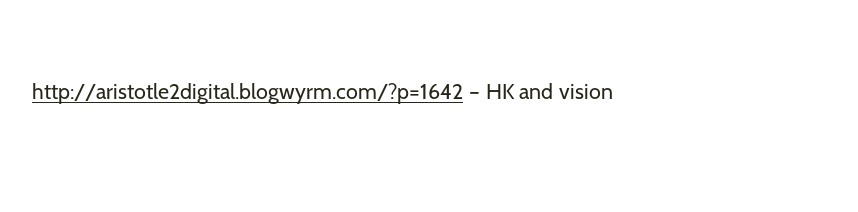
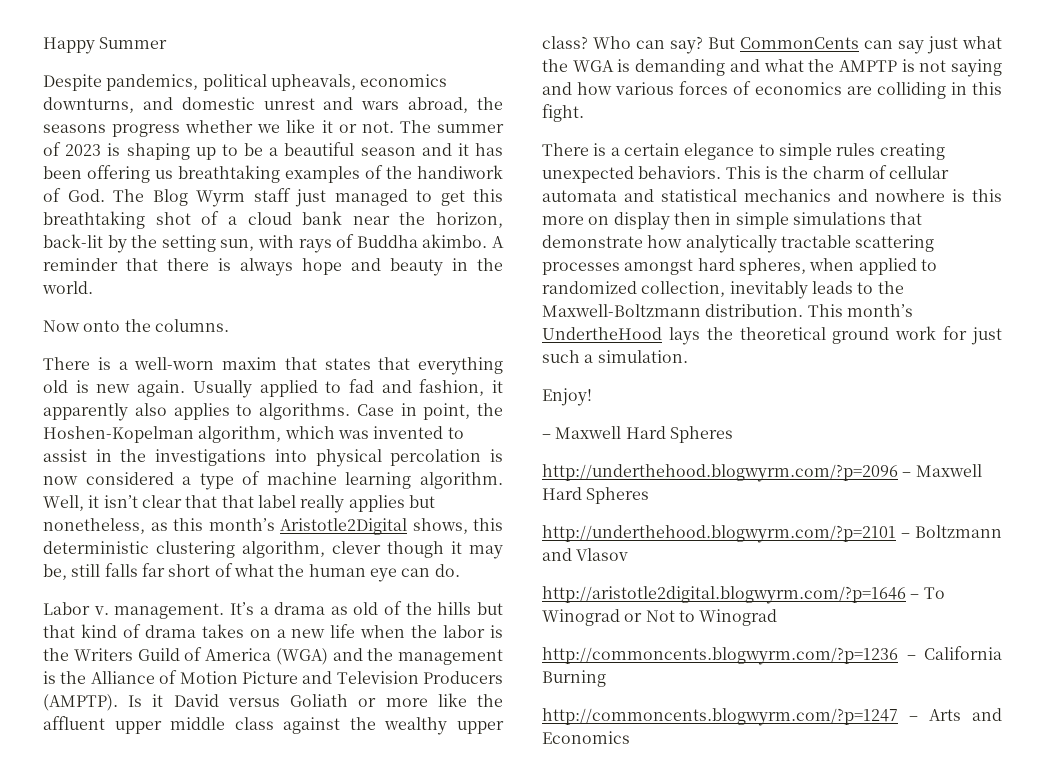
- http://aristotle2digital.blogwyrm.com/?p=1642 – HK and vision
+ Happy Summer
+ Despite pandemics, political upheavals, economics downturns, and domestic unrest and wars abroad, the seasons progress whether we like it or not. The summer of 2023 is shaping up to be a beautiful season and it has been offering us breathtaking examples of the handiwork of God. The Blog Wyrm staff just managed to get this breathtaking shot of a cloud bank near the horizon, back-lit by the setting sun, with rays of Buddha akimbo. A reminder that there is always hope and beauty in the world.
+ Now onto the columns.
+ There is a well-worn maxim that states that everything old is new again. Usually applied to fad and fashion, it apparently also applies to algorithms. Case in point, the Hoshen-Kopelman algorithm, which was invented to assist in the investigations into physical percolation is now considered a type of machine learning algorithm. Well, it isn’t clear that that label really applies but nonetheless, as this month’s Aristotle2Digital shows, this deterministic clustering algorithm, clever though it may be, still falls far short of what the human eye can do.
+ Labor v. management. It’s a drama as old of the hills but that kind of drama takes on a new life when the labor is the Writers Guild of America (WGA) and the management is the Alliance of Motion Picture and Television Producers (AMPTP). Is it David versus Goliath or more like the affluent upper middle class against the wealthy upper class? Who can say? But CommonCents can say just what the WGA is demanding and what the AMPTP is not saying and how various forces of economics are colliding in this fight.
+ There is a certain elegance to simple rules creating unexpected behaviors. This is the charm of cellular automata and statistical mechanics and nowhere is this more on display then in simple simulations that demonstrate how analytically tractable scattering processes amongst hard spheres, when applied to randomized collection, inevitably leads to the Maxwell-Boltzmann distribution. This month’s UndertheHood lays the theoretical ground work for just such a simulation.
+ Enjoy!
+ – Maxwell Hard Spheres
+ http://underthehood.blogwyrm.com/?p=2096 – Maxwell Hard Spheres
+ http://underthehood.blogwyrm.com/?p=2101 – Boltzmann and Vlasov
+ http://aristotle2digital.blogwyrm.com/?p=1646 – To Winograd or Not to Winograd
+ http://commoncents.blogwyrm.com/?p=1236 – California Burning
+ http://commoncents.blogwyrm.com/?p=1247 – Arts and Economics

